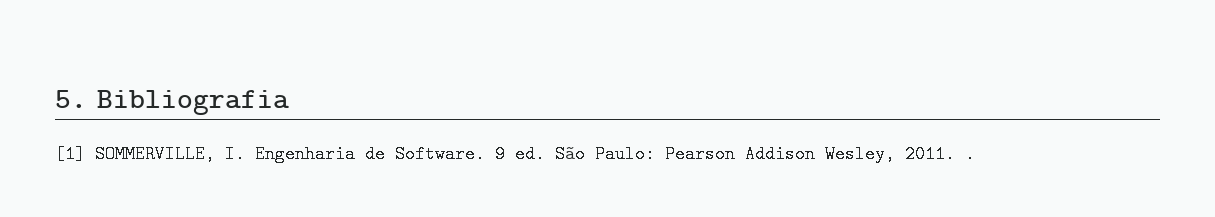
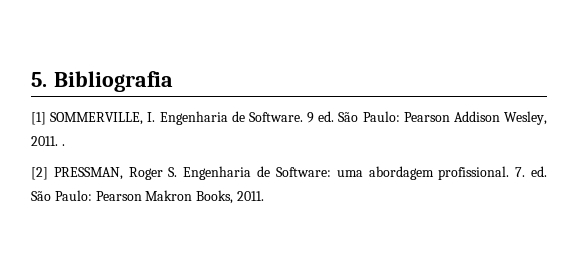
+ [2] PRESSMAN, Roger S. Engenharia de Software: uma abordagem profissional. 7. ed. São Paulo: Pearson Makron Books, 2011.

